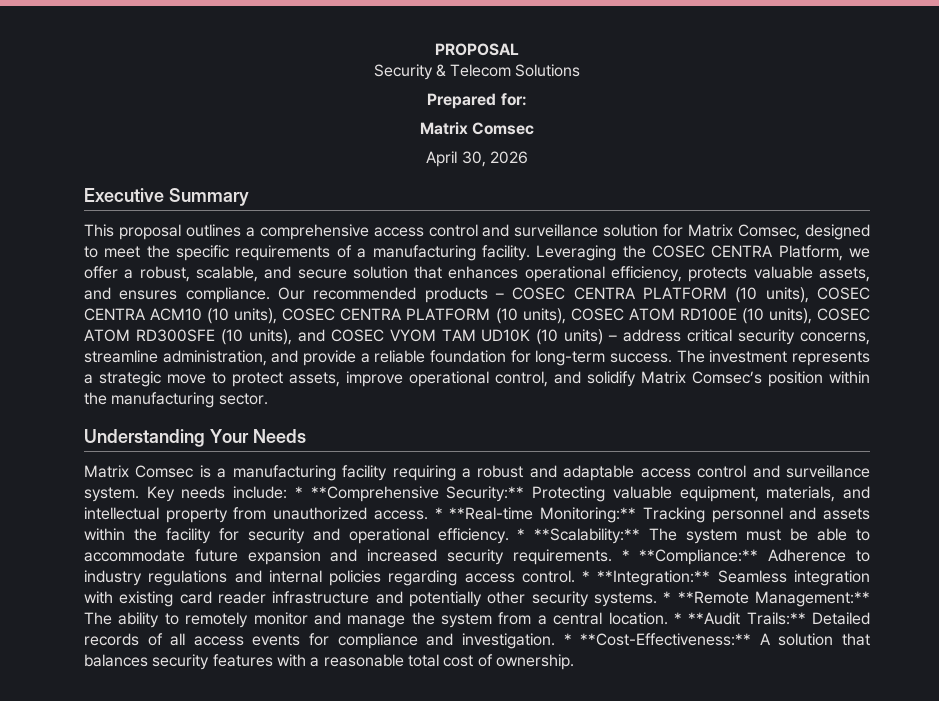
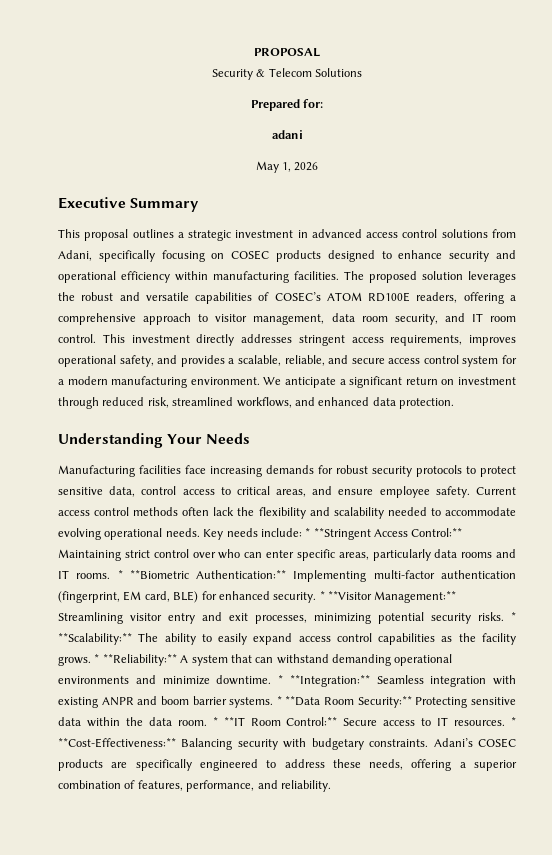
  Prepared for:
- Matrix Comsec
- April 30, 2026
+ adani
+ May 1, 2026
- This proposal outlines a comprehensive access control and surveillance solution for Matrix Comsec, designed to meet the specific requirements of a manufacturing facility. Leveraging the COSEC CENTRA Platform, we offer a robust, scalable, and secure solution that enhances operational efficiency, protects valuable assets, and ensures compliance. Our recommended products – COSEC CENTRA PLATFORM (10 units), COSEC CENTRA ACM10 (10 units), COSEC CENTRA PLATFORM (10 units), COSEC ATOM RD100E (10 units), COSEC ATOM RD300SFE (10 units), and COSEC VYOM TAM UD10K (10 units) – address critical security concerns, streamline administration, and provide a reliable foundation for long-term success. The investment represents a strategic move to protect assets, improve operational control, and solidify Matrix Comsec’s position within the manufacturing sector.
+ This proposal outlines a strategic investment in advanced access control solutions from Adani, specifically focusing on COSEC products designed to enhance security and operational efficiency within manufacturing facilities. The proposed solution leverages the robust and versatile capabilities of COSEC’s ATOM RD100E readers, offering a comprehensive approach to visitor management, data room security, and IT room control. This investment directly addresses stringent access requirements, improves operational safety, and provides a scalable, reliable, and secure access control system for a modern manufacturing environment. We anticipate a significant return on investment through reduced risk, streamlined workflows, and enhanced data protection.
  Understanding Your Needs
- Matrix Comsec is a manufacturing facility requiring a robust and adaptable access control and surveillance system. Key needs include: * **Comprehensive Security:** Protecting valuable equipment, materials, and intellectual property from unauthorized access. * **Real-time Monitoring:** Tracking personnel and assets within the facility for security and operational efficiency. * **Scalability:** The system must be able to accommodate future expansion and increased security requirements. * **Compliance:** Adherence to industry regulations and internal policies regarding access control.
+ Manufacturing facilities face increasing demands for robust security protocols to protect sensitive data, control access to critical areas, and ensure employee safety. Current access control methods often lack the flexibility and scalability needed to accommodate evolving operational needs. Key needs include: * **Stringent Access Control:** Maintaining strict control over who can enter specific areas, particularly data rooms and IT rooms. * **Biometric Authentication:** Implementing multi-factor authentication (fingerprint, EM card, BLE) for enhanced security. * **Visitor Management:** Streamlining visitor entry and exit processes, minimizing potential security risks. * **Scalability:** The ability to easily expand access control capabilities as the facility grows. * **Reliability:** A system that can withstand demanding operational environments and minimize downtime.
- * **Integration:** Seamless integration with existing card reader infrastructure and potentially other security systems. * **Remote Management:** The ability to remotely monitor and manage the system from a central location. * **Audit Trails:** Detailed records of all access events for compliance and investigation. * **Cost-Effectiveness:** A solution that balances security features with a reasonable total cost of ownership.
+ * **Integration:** Seamless integration with existing ANPR and boom barrier systems. * **Data Room Security:** Protecting sensitive data within the data room. * **IT Room Control:** Secure access to IT resources. * **Cost-Effectiveness:** Balancing security with budgetary constraints. Adani’s COSEC products are specifically engineered to address these needs, offering a superior combination of features, performance, and reliability.

